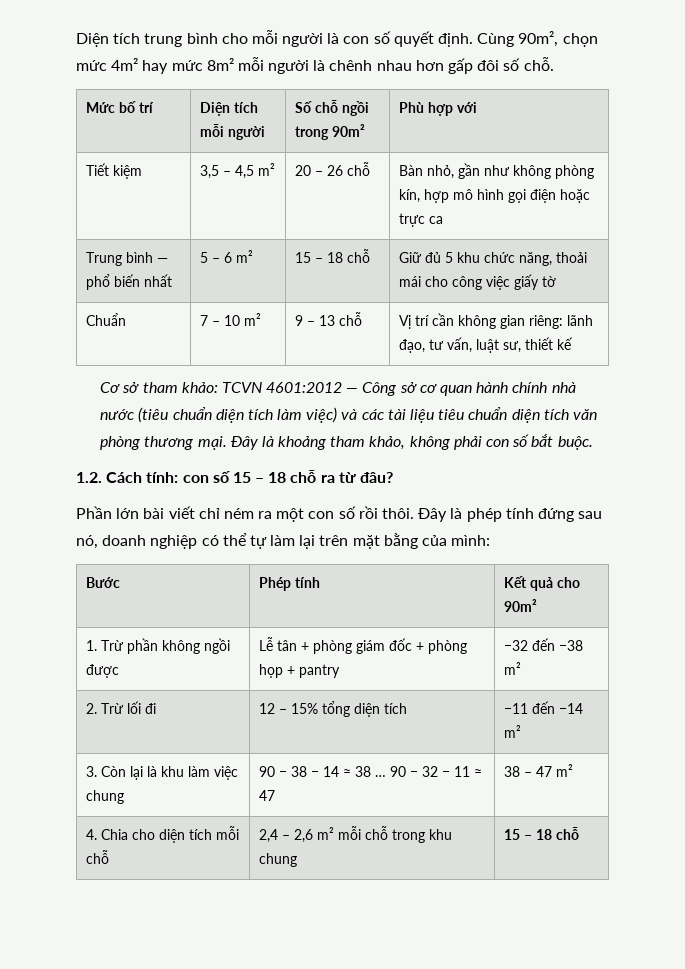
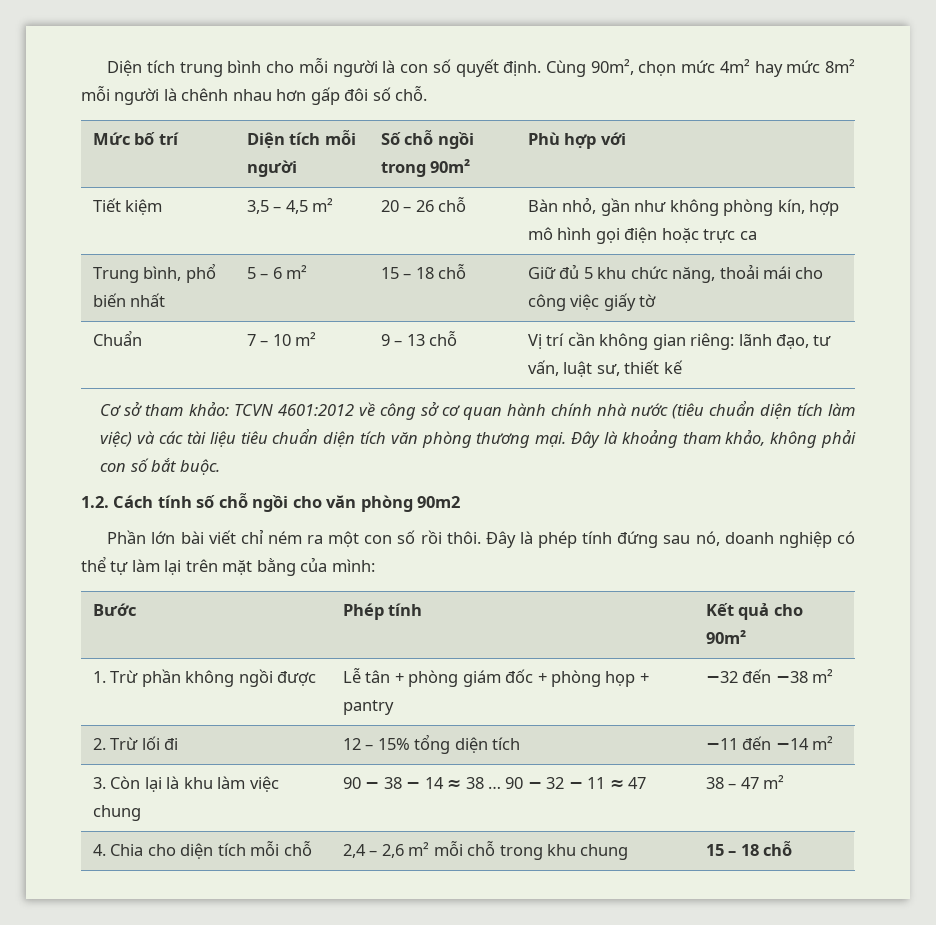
- Trung bình — phổ biến nhất | 5 – 6 m² | 15 – 18 chỗ | Giữ đủ 5 khu chức năng, thoải mái cho công việc giấy tờ
+ Trung bình, phổ biến nhất | 5 – 6 m² | 15 – 18 chỗ | Giữ đủ 5 khu chức năng, thoải mái cho công việc giấy tờ
- Cơ sở tham khảo: TCVN 4601:2012 — Công sở cơ quan hành chính nhà nước (tiêu chuẩn diện tích làm việc) và các tài liệu tiêu chuẩn diện tích văn phòng thương mại.
+ Cơ sở tham khảo: TCVN 4601:2012 về công sở cơ quan hành chính nhà nước (tiêu chuẩn diện tích làm việc) và các tài liệu tiêu chuẩn diện tích văn phòng thương mại.
- 1.2. Cách tính: con số 15 – 18 chỗ ra từ đâu?
+ 1.2. Cách tính số chỗ ngồi cho văn phòng 90m2

